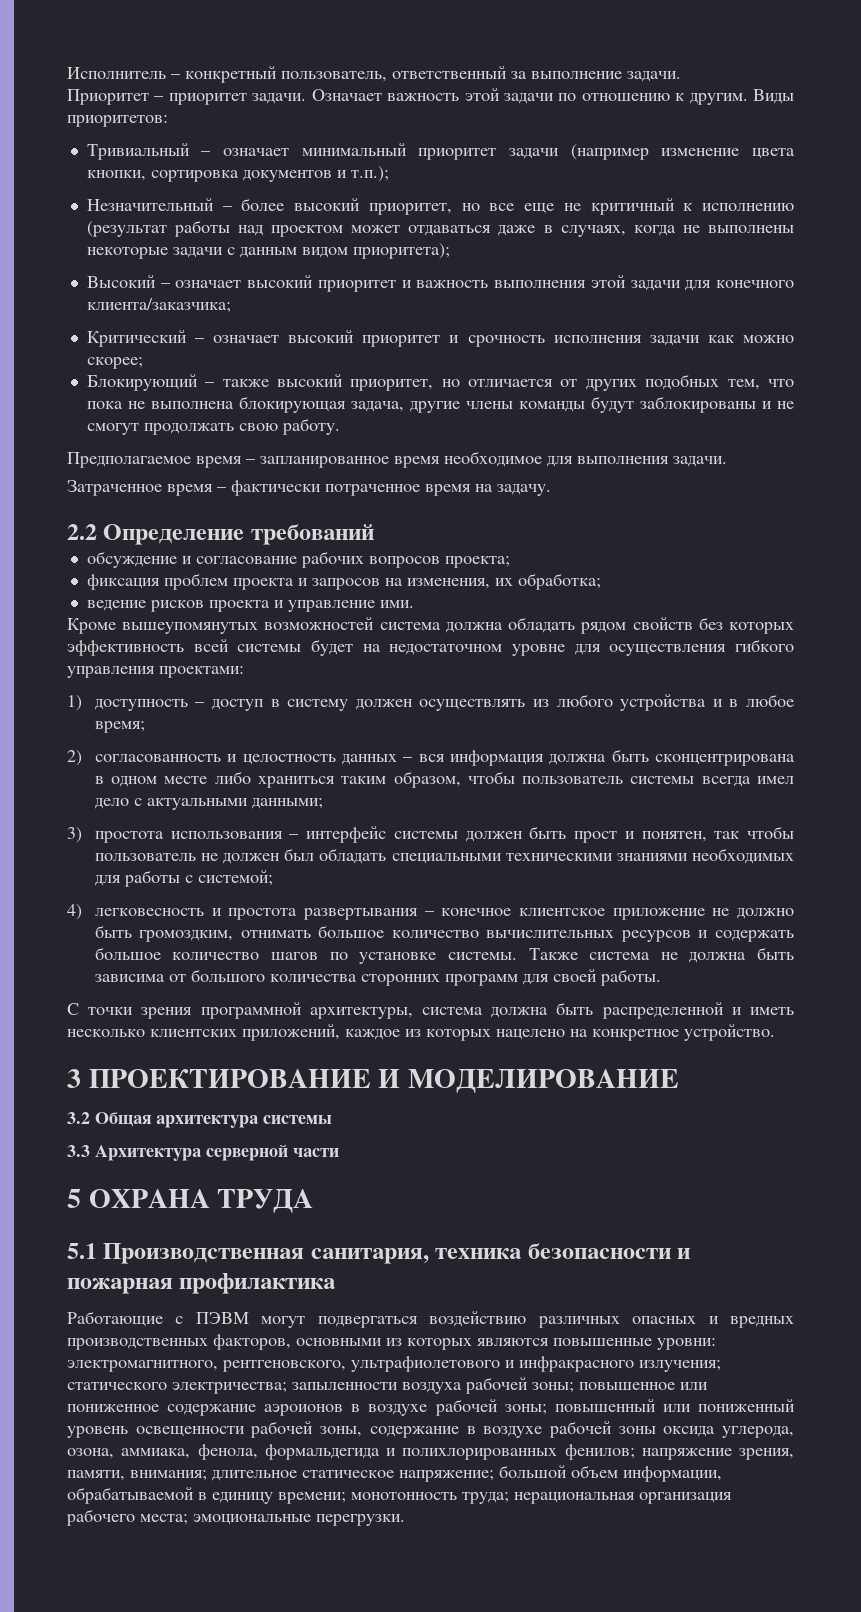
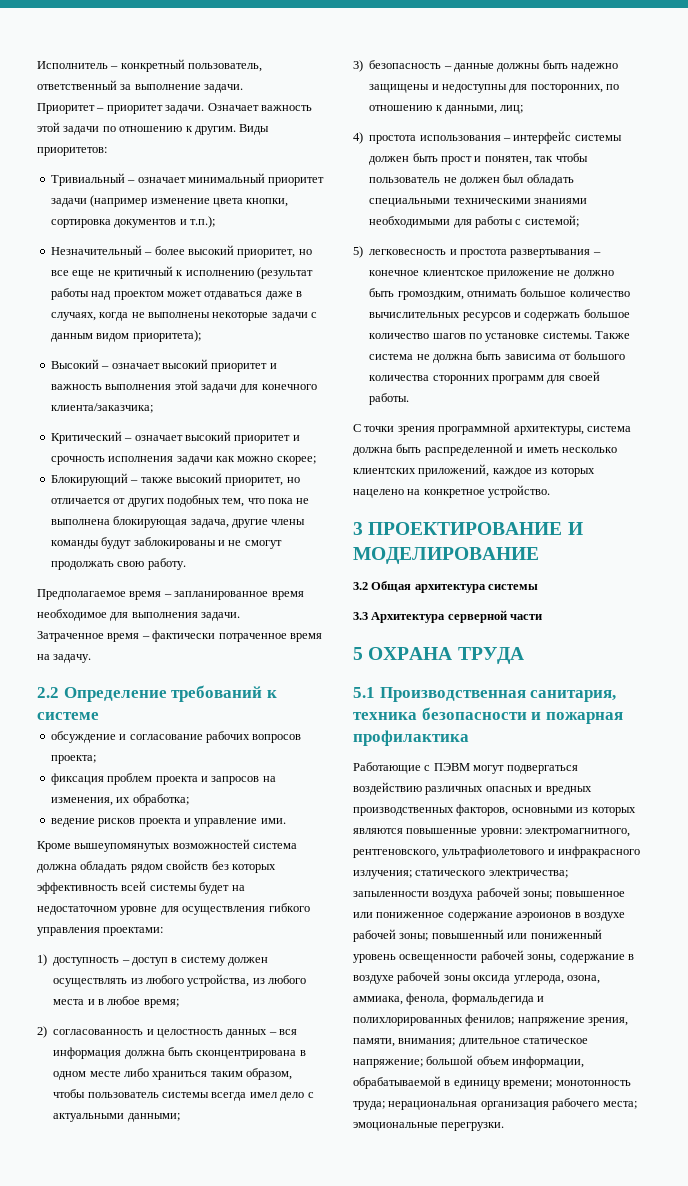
- 2.2 Определение требований
+ 2.2 Определение требований к системе
- 1) доступность – доступ в систему должен осуществлять из любого устройства и в любое время;
+ 1) доступность – доступ в систему должен осуществлять из любого устройства, из любого места и в любое время;
- 3) простота использования – интерфейс системы должен быть прост и понятен, так чтобы пользователь не должен был обладать специальными техническими знаниями необходимых для работы с системой;
+ 3) безопасность – данные должны быть надежно защищены и недоступны для посторонних, по отношению к данными, лиц;
+ 4) простота использования – интерфейс системы должен быть прост и понятен, так чтобы пользователь не должен был обладать специальными техническими знаниями необходимыми для работы с системой;
- 4) легковесность и простота развертывания – конечное клиентское приложение не должно быть громоздким, отнимать большое количество вычислительных ресурсов и содержать большое количество шагов по установке системы.
+ 5) легковесность и простота развертывания – конечное клиентское приложение не должно быть громоздким, отнимать большое количество вычислительных ресурсов и содержать большое количество шагов по установке системы.

